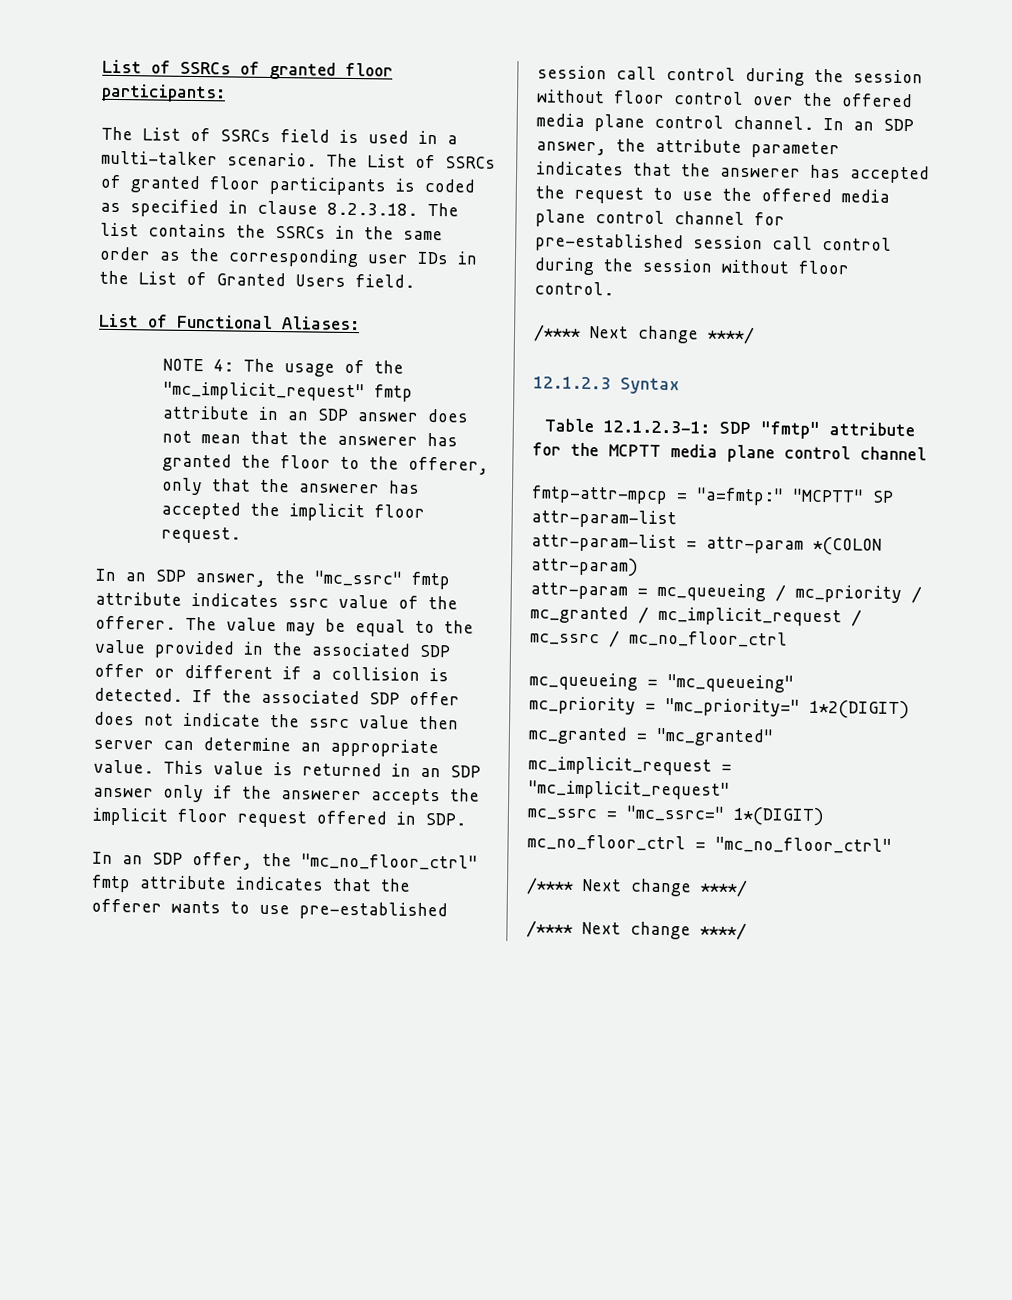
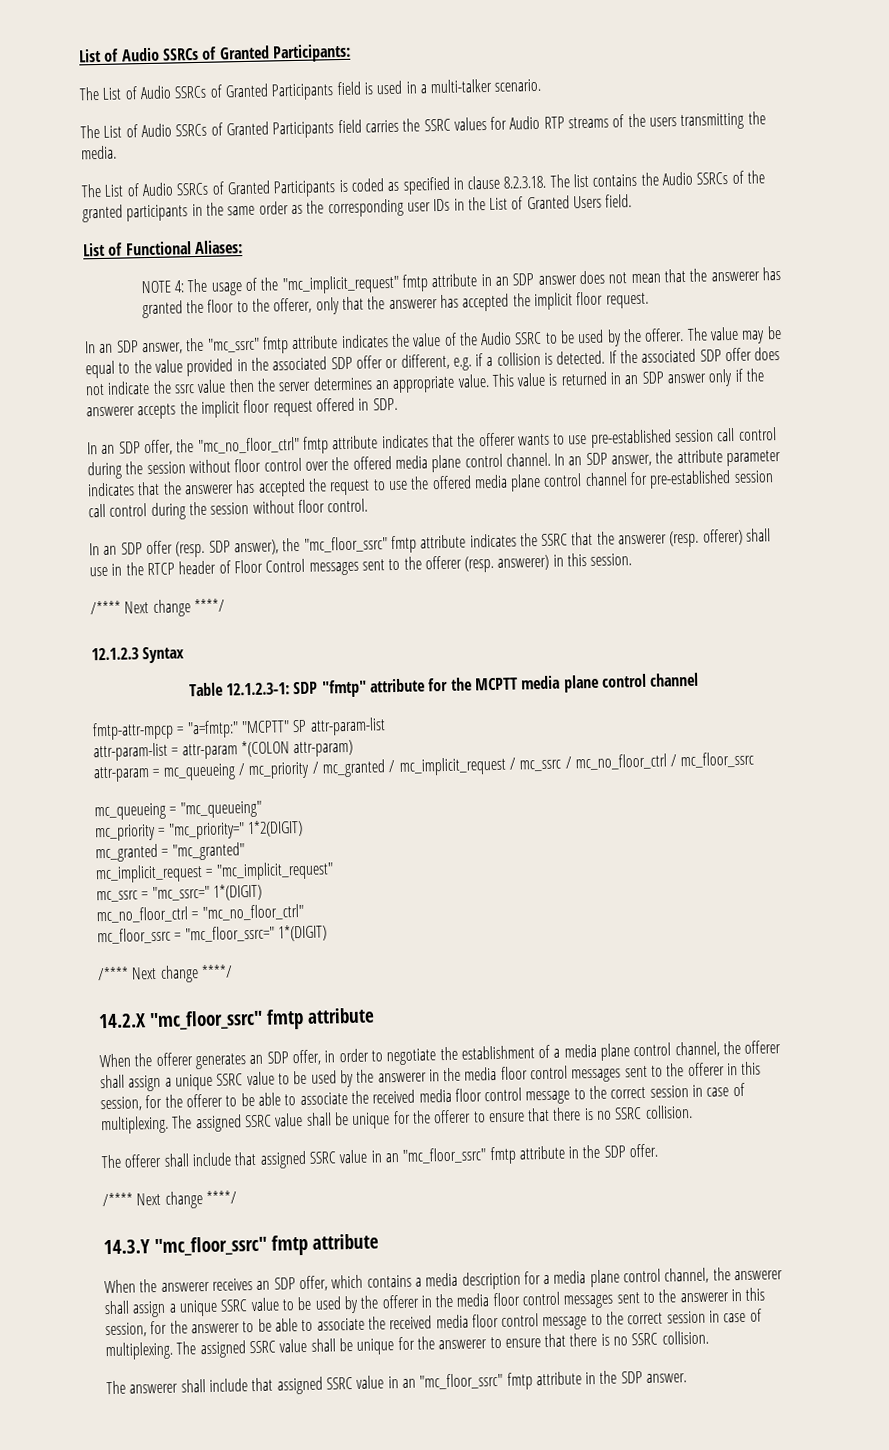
- List of SSRCs of granted floor participants:
- The List of SSRCs field is used in a multi-talker scenario. The List of SSRCs of granted floor participants is coded as specified in clause 8.2.3.18. The list contains the SSRCs in the same order as the corresponding user IDs in the List of Granted Users field.
+ List of Audio SSRCs of Granted Participants:
+ The List of Audio SSRCs of Granted Participants field is used in a multi-talker scenario.
+ The List of Audio SSRCs of Granted Participants field carries the SSRC values for Audio RTP streams of the users transmitting the media.
+ The List of Audio SSRCs of Granted Participants is coded as specified in clause 8.2.3.18. The list contains the Audio SSRCs of the granted participants in the same order as the corresponding user IDs in the List of Granted Users field.
- In an SDP answer, the "mc_ssrc" fmtp attribute indicates ssrc value of the offerer.
+ In an SDP answer, the "mc_ssrc" fmtp attribute indicates the value of the Audio SSRC to be used by the offerer.
- The value may be equal to the value provided in the associated SDP offer or different if a collision is detected.
+ The value may be equal to the value provided in the associated SDP offer or different, e.g. if a collision is detected.
- If the associated SDP offer does not indicate the ssrc value then server can determine an appropriate value.
+ If the associated SDP offer does not indicate the ssrc value then the server determines an appropriate value.
+ In an SDP offer (resp. SDP answer), the "mc_floor_ssrc" fmtp attribute indicates the SSRC that the answerer (resp. offerer) shall use in the RTCP header of Floor Control messages sent to the offerer (resp. answerer) in this session.
- attr-param = mc_queueing / mc_priority / mc_granted / mc_implicit_request / mc_ssrc / mc_no_floor_ctrl
+ attr-param = mc_queueing / mc_priority / mc_granted / mc_implicit_request / mc_ssrc / mc_no_floor_ctrl / mc_floor_ssrc
  mc_no_floor_ctrl = "mc_no_floor_ctrl"
+ mc_floor_ssrc = "mc_floor_ssrc=" 1*(DIGIT)
  /**** Next change ****/
+ 14.2.X "mc_floor_ssrc" fmtp attribute
+ When the offerer generates an SDP offer, in order to negotiate the establishment of a media plane control channel, the offerer shall assign a unique SSRC value to be used by the answerer in the media floor control messages sent to the offerer in this session, for the offerer to be able to associate the received media floor control message to the correct session in case of multiplexing. The assigned SSRC value shall be unique for the offerer to ensure that there is no SSRC collision.
+ The offerer shall include that assigned SSRC value in an "mc_floor_ssrc" fmtp attribute in the SDP offer.
  /**** Next change ****/
+ 14.3.Y "mc_floor_ssrc" fmtp attribute
+ When the answerer receives an SDP offer, which contains a media description for a media plane control channel, the answerer shall assign a unique SSRC value to be used by the offerer in the media floor control messages sent to the answerer in this session, for the answerer to be able to associate the received media floor control message to the correct session in case of multiplexing. The assigned SSRC value shall be unique for the answerer to ensure that there is no SSRC collision.
+ The answerer shall include that assigned SSRC value in an "mc_floor_ssrc" fmtp attribute in the SDP answer.

